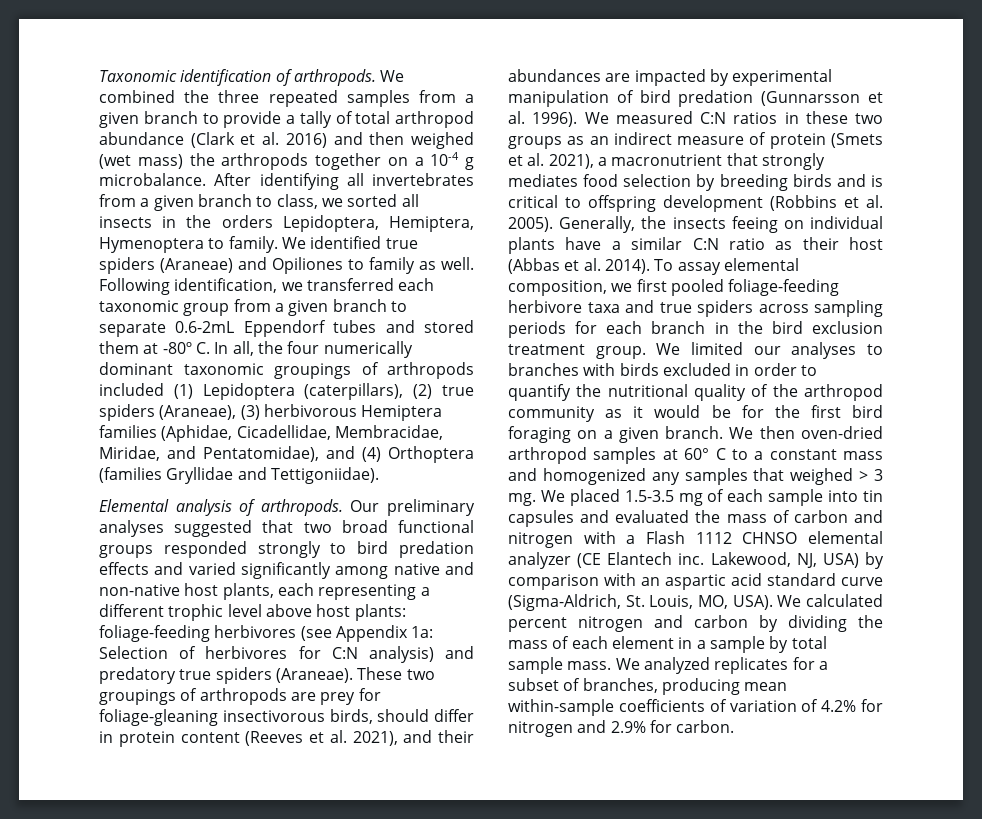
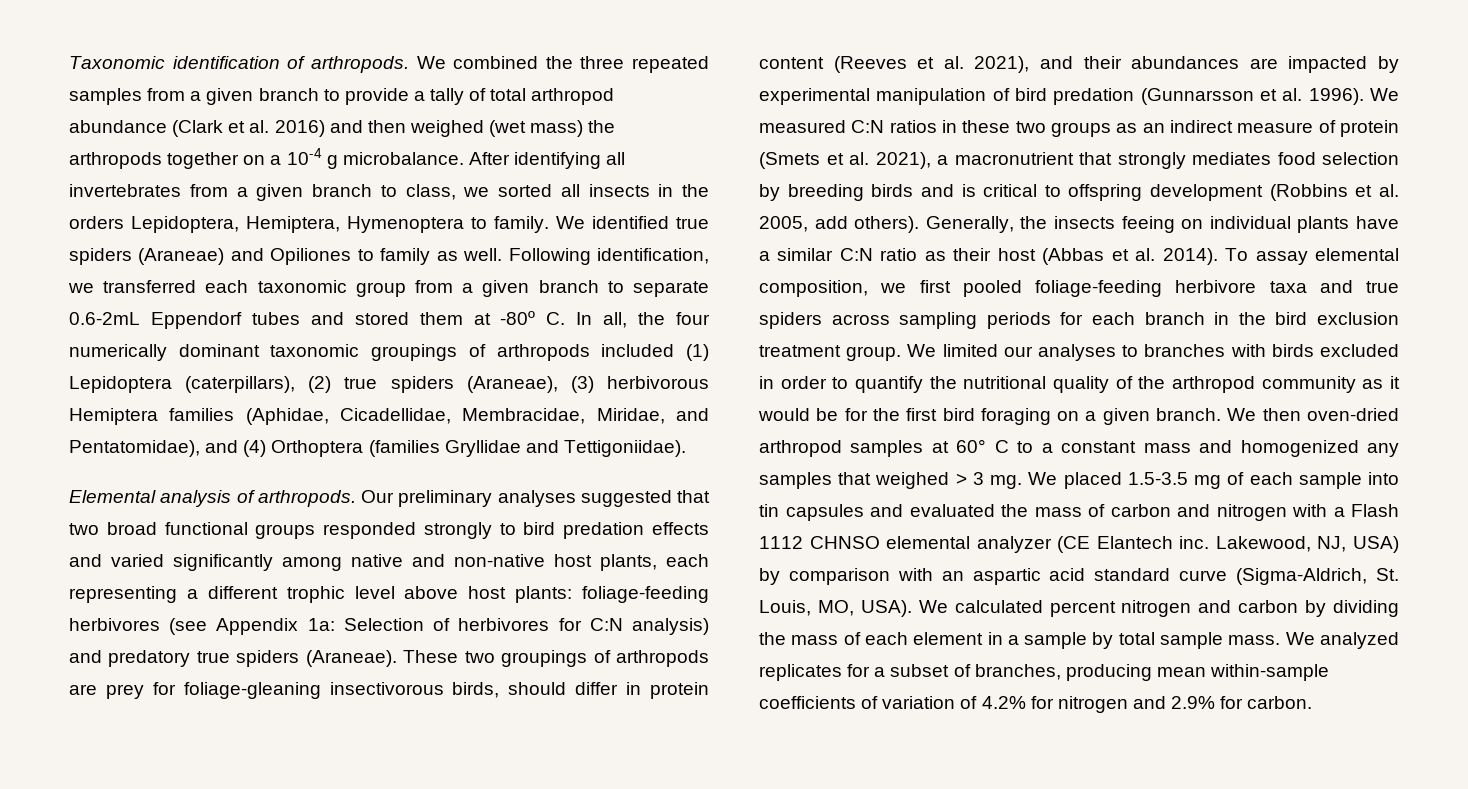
- We measured C:N ratios in these two groups as an indirect measure of protein (Smets et al. 2021), a macronutrient that strongly mediates food selection by breeding birds and is critical to offspring development (Robbins et al. 2005).
+ We measured C:N ratios in these two groups as an indirect measure of protein (Smets et al. 2021), a macronutrient that strongly mediates food selection by breeding birds and is critical to offspring development (Robbins et al. 2005, add others).

